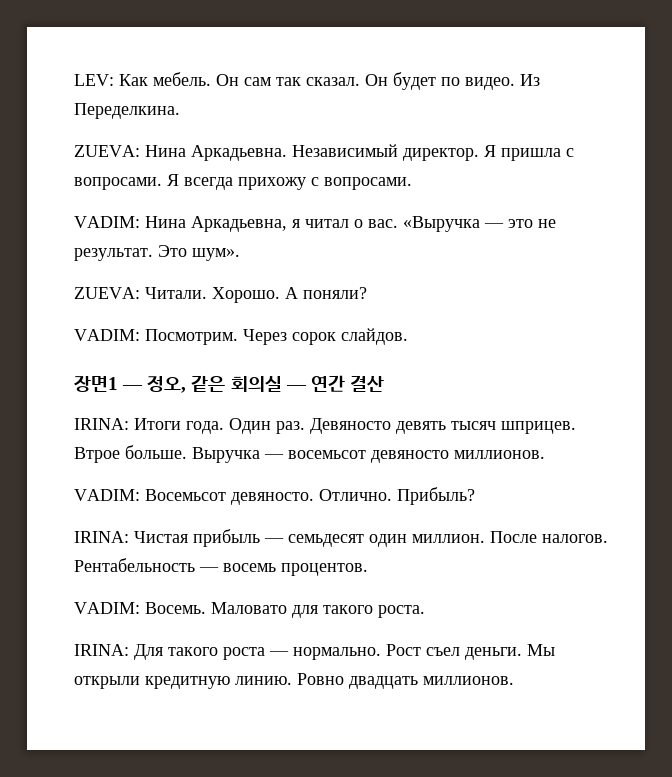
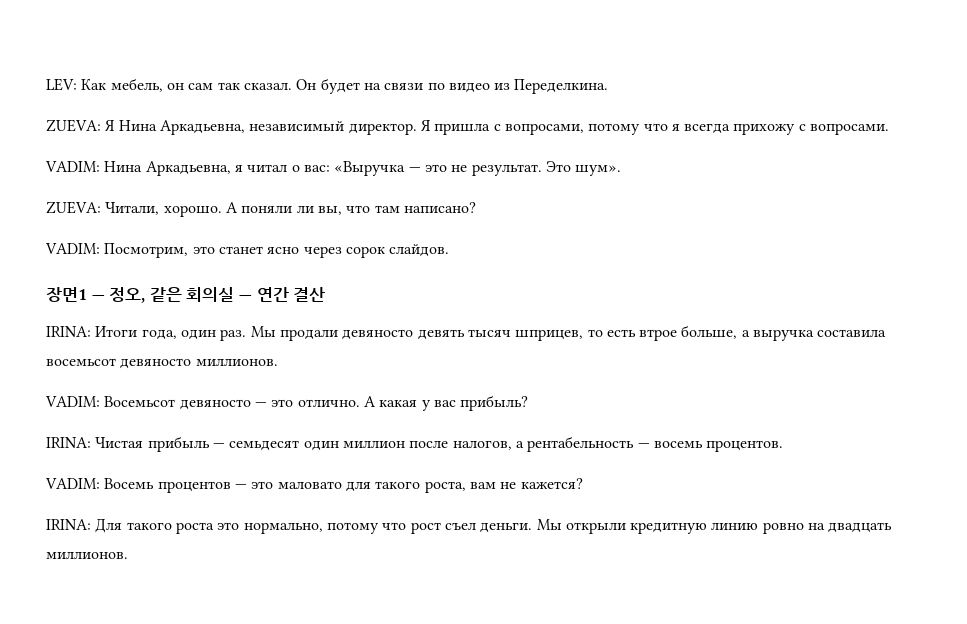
- LEV: Как мебель. Он сам так сказал.
+ LEV: Как мебель, он сам так сказал.
- Он будет по видео. Из Переделкина.
- ZUEVA: Нина Аркадьевна. Независимый директор. Я пришла с вопросами. Я всегда прихожу с вопросами.
+ Он будет на связи по видео из Переделкина.
+ ZUEVA: Я Нина Аркадьевна, независимый директор. Я пришла с вопросами, потому что я всегда прихожу с вопросами.
- VADIM: Нина Аркадьевна, я читал о вас. «Выручка — это не результат.
+ VADIM: Нина Аркадьевна, я читал о вас: «Выручка — это не результат.
- ZUEVA: Читали. Хорошо. А поняли?
- VADIM: Посмотрим. Через сорок слайдов.
+ ZUEVA: Читали, хорошо. А поняли ли вы, что там написано?
+ VADIM: Посмотрим, это станет ясно через сорок слайдов.
- IRINA: Итоги года. Один раз. Девяносто девять тысяч шприцев. Втрое больше. Выручка — восемьсот девяносто миллионов.
+ IRINA: Итоги года, один раз. Мы продали девяносто девять тысяч шприцев, то есть втрое больше, а выручка составила восемьсот девяносто миллионов.
- VADIM: Восемьсот девяносто. Отлично. Прибыль?
+ VADIM: Восемьсот девяносто — это отлично. А какая у вас прибыль?
- IRINA: Чистая прибыль — семьдесят один миллион. После налогов. Рентабельность — восемь процентов.
+ IRINA: Чистая прибыль — семьдесят один миллион после налогов, а рентабельность — восемь процентов.
- VADIM: Восемь. Маловато для такого роста.
+ VADIM: Восемь процентов — это маловато для такого роста, вам не кажется?
- IRINA: Для такого роста — нормально. Рост съел деньги.
+ IRINA: Для такого роста это нормально, потому что рост съел деньги.
- Мы открыли кредитную линию. Ровно двадцать миллионов.
+ Мы открыли кредитную линию ровно на двадцать миллионов.

